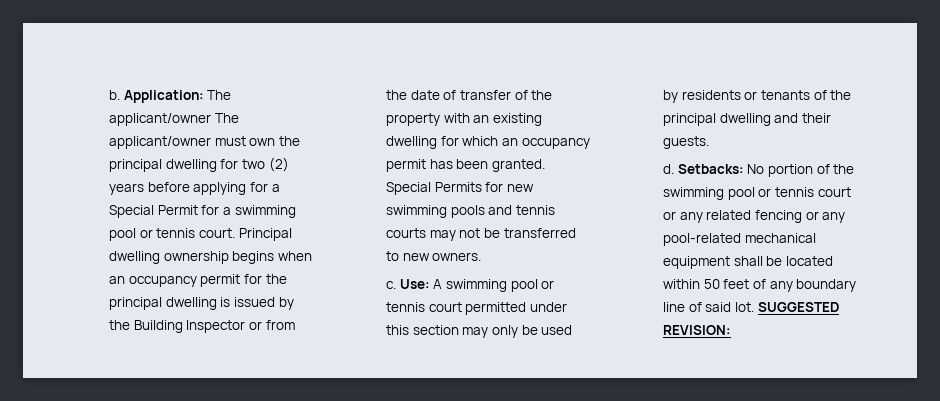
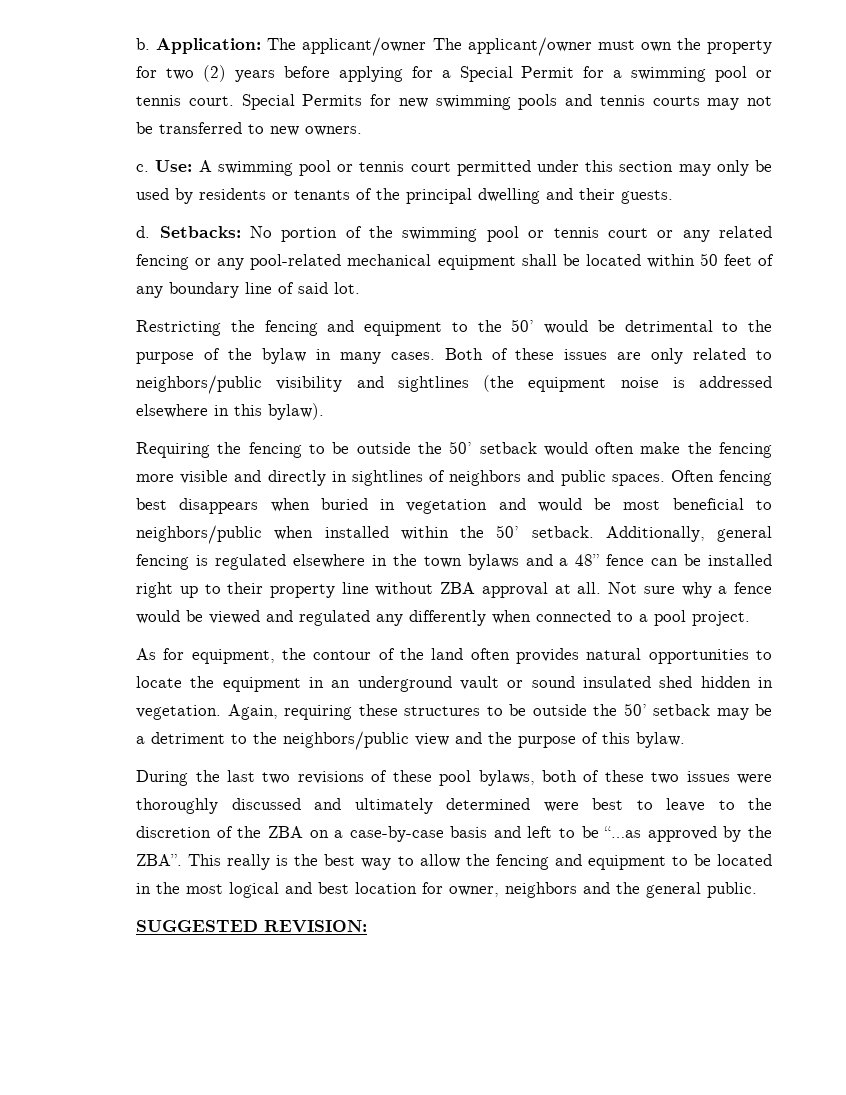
- Application: The applicant/owner The applicant/owner must own the principal dwelling for two (2) years before applying for a Special Permit for a swimming pool or tennis court.
+ Application: The applicant/owner The applicant/owner must own the property for two (2) years before applying for a Special Permit for a swimming pool or tennis court.
- Principal dwelling ownership begins when an occupancy permit for the principal dwelling is issued by the Building Inspector or from the date of transfer of the property with an existing dwelling for which an occupancy permit has been granted.
- Setbacks: No portion of the swimming pool or tennis court or any related fencing or any pool-related mechanical equipment shall be located within 50 feet of any boundary line of said lot. SUGGESTED REVISION:
+ Setbacks: No portion of the swimming pool or tennis court or any related fencing or any pool-related mechanical equipment shall be located within 50 feet of any boundary line of said lot.
+ Restricting the fencing and equipment to the 50’ would be detrimental to the purpose of the bylaw in many cases. Both of these issues are only related to neighbors/public visibility and sightlines (the equipment noise is addressed elsewhere in this bylaw).
+ Requiring the fencing to be outside the 50’ setback would often make the fencing more visible and directly in sightlines of neighbors and public spaces. Often fencing best disappears when buried in vegetation and would be most beneficial to neighbors/public when installed within the 50’ setback. Additionally, general fencing is regulated elsewhere in the town bylaws and a 48” fence can be installed right up to their property line without ZBA approval at all. Not sure why a fence would be viewed and regulated any differently when connected to a pool project.
+ As for equipment, the contour of the land often provides natural opportunities to locate the equipment in an underground vault or sound insulated shed hidden in vegetation. Again, requiring these structures to be outside the 50’ setback may be a detriment to the neighbors/public view and the purpose of this bylaw.
+ During the last two revisions of these pool bylaws, both of these two issues were thoroughly discussed and ultimately determined were best to leave to the discretion of the ZBA on a case-by-case basis and left to be “…as approved by the ZBA”. This really is the best way to allow the fencing and equipment to be located in the most logical and best location for owner, neighbors and the general public.
+ SUGGESTED REVISION:

